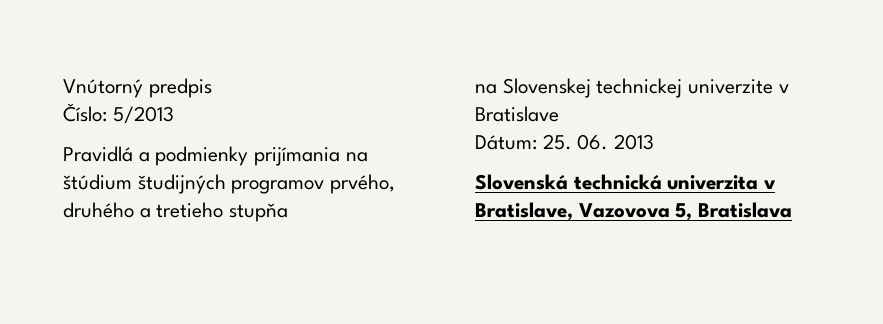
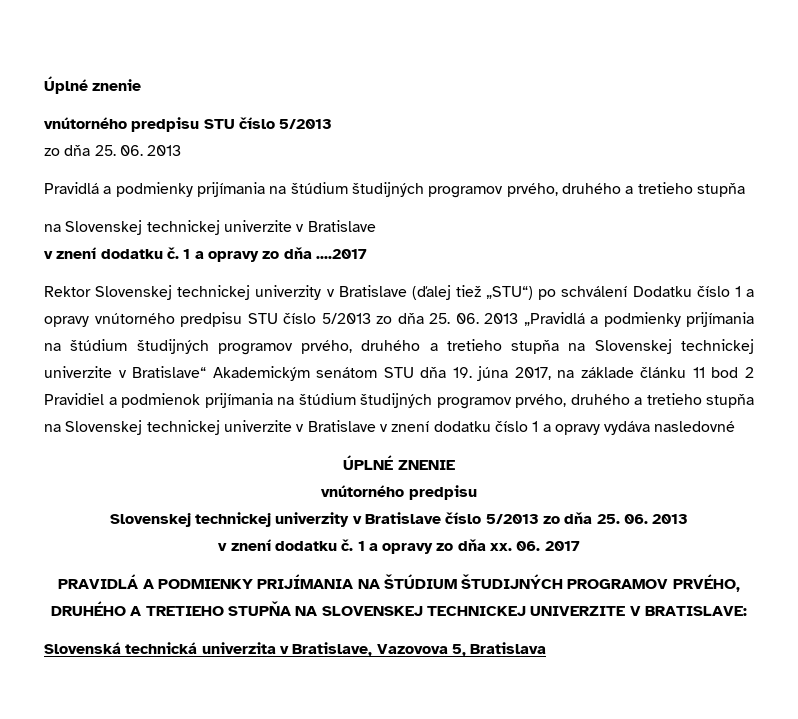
- Vnútorný predpis
- Číslo: 5/2013
+ Úplné znenie
+ vnútorného predpisu STU číslo 5/2013
+ zo dňa 25. 06. 2013
- Dátum: 25. 06. 2013
+ v znení dodatku č. 1 a opravy zo dňa ....2017
+ Rektor Slovenskej technickej univerzity v Bratislave (ďalej tiež „STU“) po schválení Dodatku číslo 1 a opravy vnútorného predpisu STU číslo 5/2013 zo dňa 25. 06. 2013 „Pravidlá a podmienky prijímania na štúdium študijných programov prvého, druhého a tretieho stupňa na Slovenskej technickej univerzite v Bratislave“ Akademickým senátom STU dňa 19. júna 2017, na základe článku 11 bod 2 Pravidiel a podmienok prijímania na štúdium študijných programov prvého, druhého a tretieho stupňa na Slovenskej technickej univerzite v Bratislave v znení dodatku číslo 1 a opravy vydáva nasledovné
+ ÚPLNÉ ZNENIE
+ vnútorného predpisu
+ Slovenskej technickej univerzity v Bratislave číslo 5/2013 zo dňa 25. 06. 2013
+ v znení dodatku č. 1 a opravy zo dňa xx. 06. 2017
+ PRAVIDLÁ A PODMIENKY PRIJÍMANIA NA ŠTÚDIUM ŠTUDIJNÝCH PROGRAMOV PRVÉHO, DRUHÉHO A TRETIEHO STUPŇA NA SLOVENSKEJ TECHNICKEJ UNIVERZITE V BRATISLAVE:

